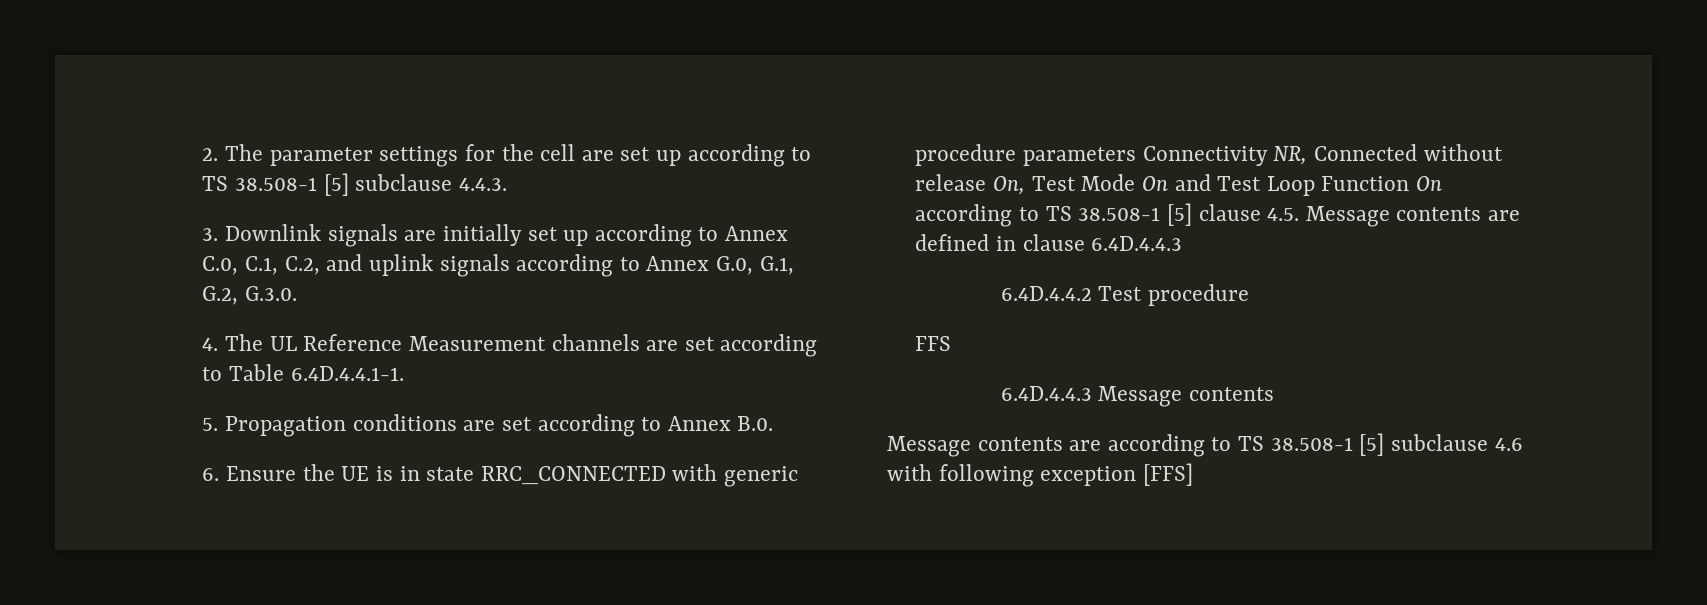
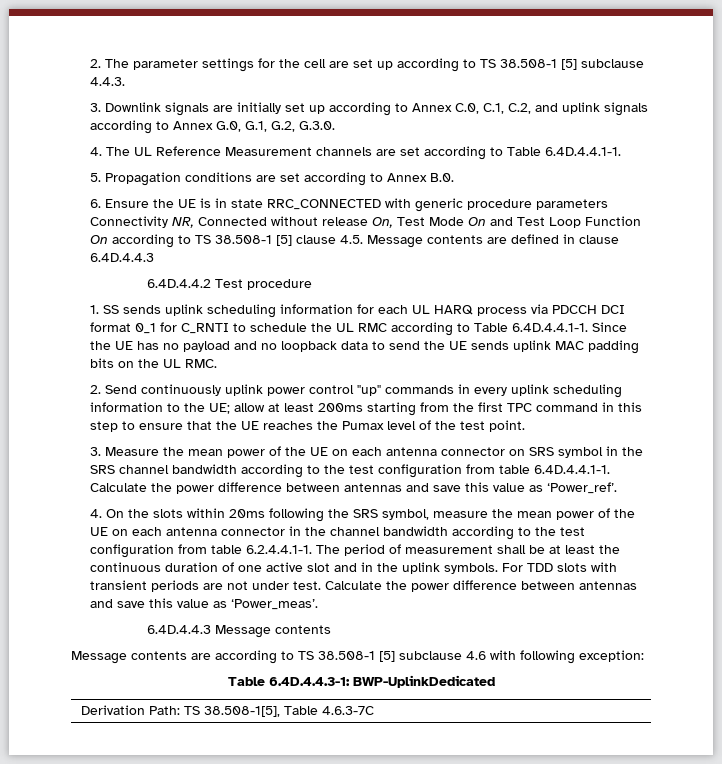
- FFS
+ 1. SS sends uplink scheduling information for each UL HARQ process via PDCCH DCI format 0_1 for C_RNTI to schedule the UL RMC according to Table 6.4D.4.4.1-1. Since the UE has no payload and no loopback data to send the UE sends uplink MAC padding bits on the UL RMC.
+ 2. Send continuously uplink power control "up" commands in every uplink scheduling information to the UE; allow at least 200ms starting from the first TPC command in this step to ensure that the UE reaches the Pumax level of the test point.
+ 3. Measure the mean power of the UE on each antenna connector on SRS symbol in the SRS channel bandwidth according to the test configuration from table 6.4D.4.4.1-1. Calculate the power difference between antennas and save this value as ‘Power_ref’.
+ 4. On the slots within 20ms following the SRS symbol, measure the mean power of the UE on each antenna connector in the channel bandwidth according to the test configuration from table 6.2.4.4.1-1. The period of measurement shall be at least the continuous duration of one active slot and in the uplink symbols. For TDD slots with transient periods are not under test. Calculate the power difference between antennas and save this value as ‘Power_meas’.
- Message contents are according to TS 38.508-1 [5] subclause 4.6 with following exception [FFS]
+ Message contents are according to TS 38.508-1 [5] subclause 4.6 with following exception:
+ Table 6.4D.4.4.3-1: BWP-UplinkDedicated
+ Derivation Path: TS 38.508-1[5], Table 4.6.3-7C

